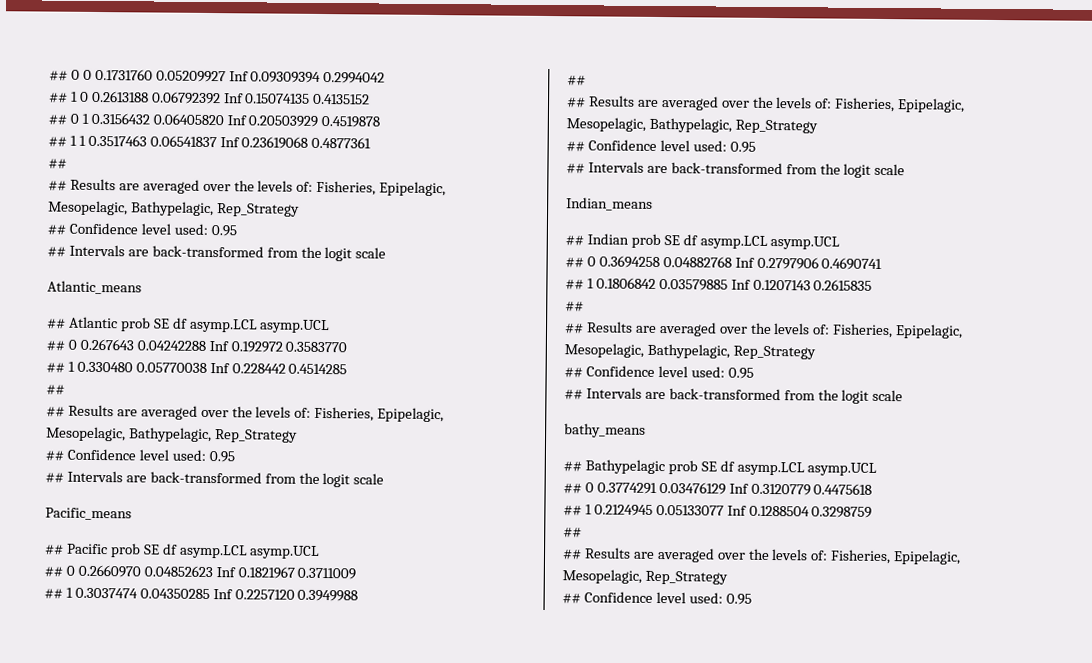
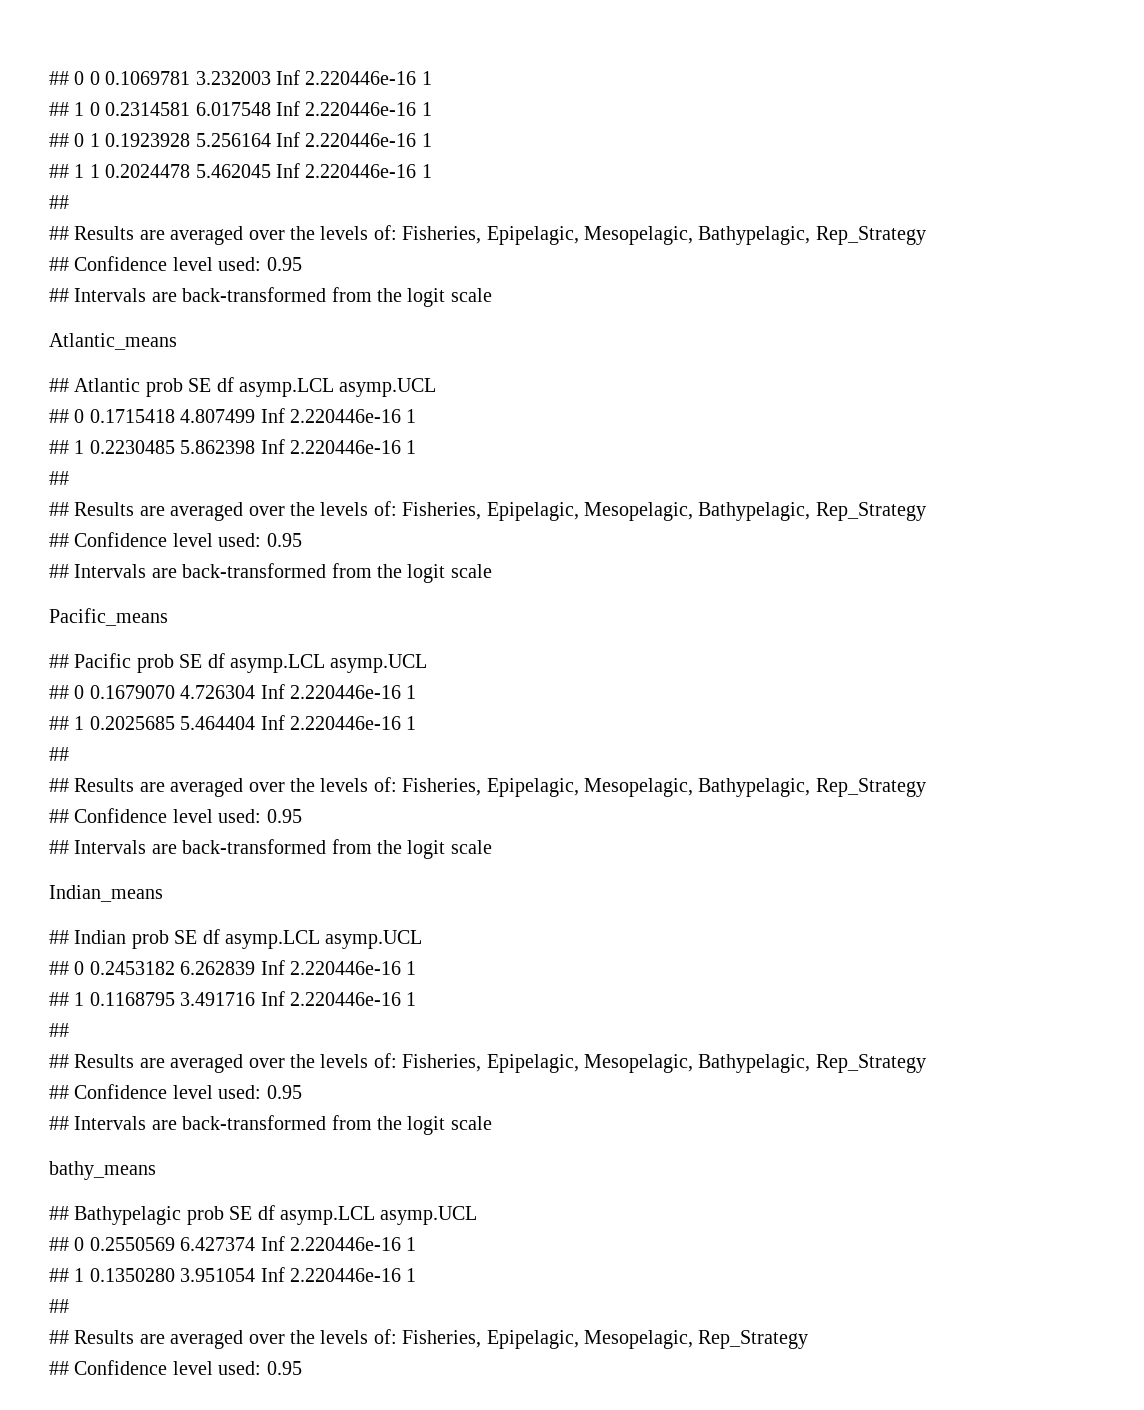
- ## 0 0 0.1731760 0.05209927 Inf 0.09309394 0.2994042
- ## 1 0 0.2613188 0.06792392 Inf 0.15074135 0.4135152
- ## 0 1 0.3156432 0.06405820 Inf 0.20503929 0.4519878
- ## 1 1 0.3517463 0.06541837 Inf 0.23619068 0.4877361
+ ## 0 0 0.1069781 3.232003 Inf 2.220446e-16 1
+ ## 1 0 0.2314581 6.017548 Inf 2.220446e-16 1
+ ## 0 1 0.1923928 5.256164 Inf 2.220446e-16 1
+ ## 1 1 0.2024478 5.462045 Inf 2.220446e-16 1
- ## 0 0.267643 0.04242288 Inf 0.192972 0.3583770
- ## 1 0.330480 0.05770038 Inf 0.228442 0.4514285
+ ## 0 0.1715418 4.807499 Inf 2.220446e-16 1
+ ## 1 0.2230485 5.862398 Inf 2.220446e-16 1
- ## 0 0.2660970 0.04852623 Inf 0.1821967 0.3711009
- ## 1 0.3037474 0.04350285 Inf 0.2257120 0.3949988
+ ## 0 0.1679070 4.726304 Inf 2.220446e-16 1
+ ## 1 0.2025685 5.464404 Inf 2.220446e-16 1
- ## 0 0.3694258 0.04882768 Inf 0.2797906 0.4690741
- ## 1 0.1806842 0.03579885 Inf 0.1207143 0.2615835
+ ## 0 0.2453182 6.262839 Inf 2.220446e-16 1
+ ## 1 0.1168795 3.491716 Inf 2.220446e-16 1
- ## 0 0.3774291 0.03476129 Inf 0.3120779 0.4475618
- ## 1 0.2124945 0.05133077 Inf 0.1288504 0.3298759
+ ## 0 0.2550569 6.427374 Inf 2.220446e-16 1
+ ## 1 0.1350280 3.951054 Inf 2.220446e-16 1

